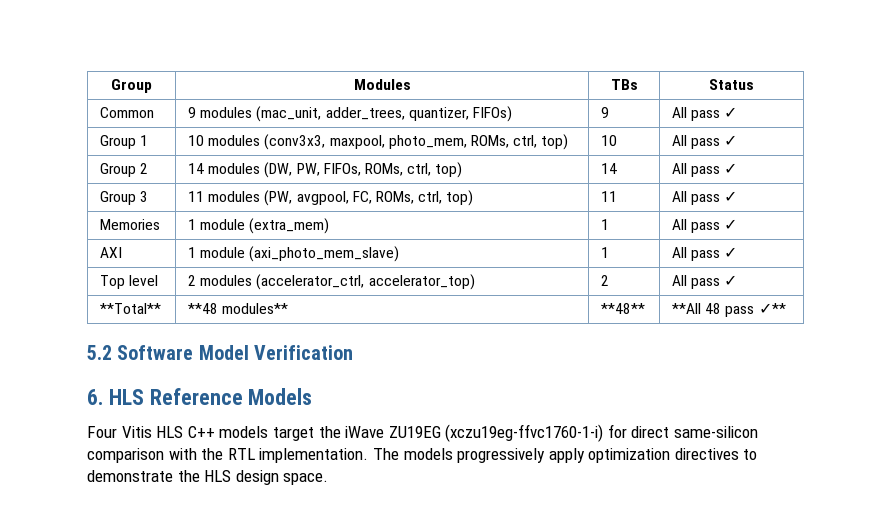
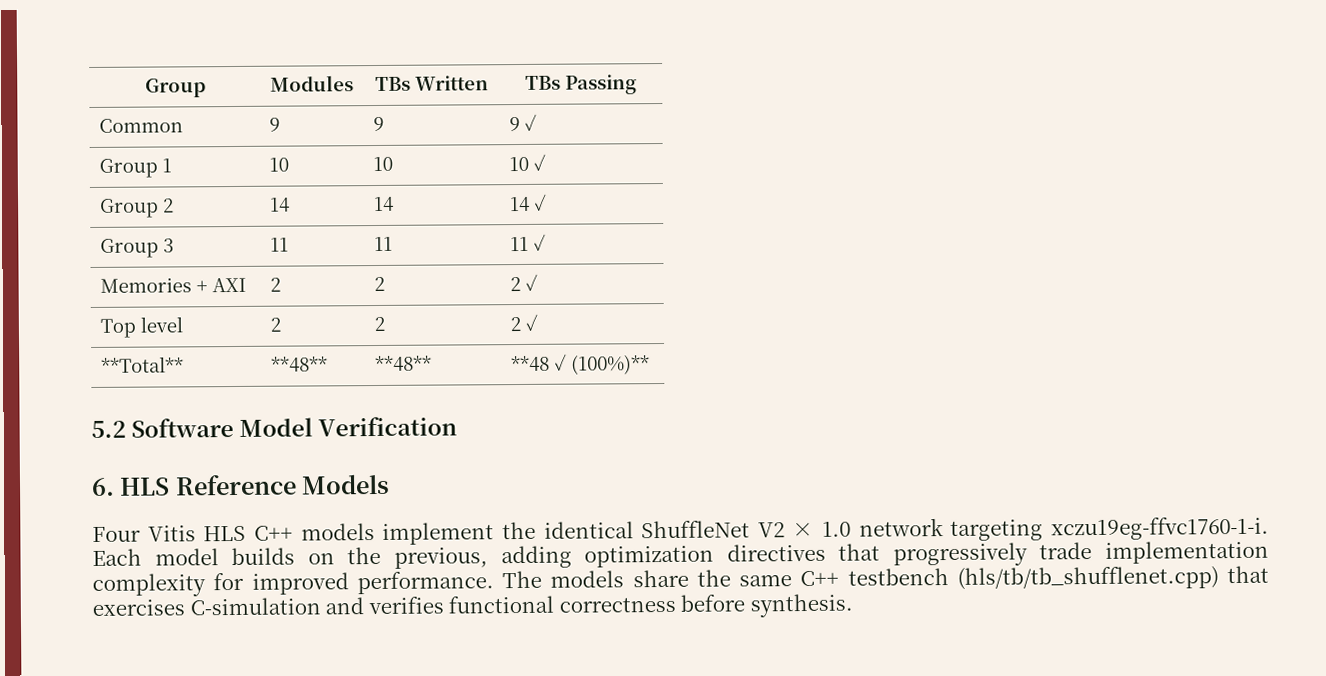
- Group | Modules | TBs | Status
+ Group | Modules | TBs Written | TBs Passing
- Common | 9 modules (mac_unit, adder_trees, quantizer, FIFOs) | 9 | All pass ✓
+ Common | 9 | 9 | 9 ✓
- Group 1 | 10 modules (conv3x3, maxpool, photo_mem, ROMs, ctrl, top) | 10 | All pass ✓
+ Group 1 | 10 | 10 | 10 ✓
- Group 2 | 14 modules (DW, PW, FIFOs, ROMs, ctrl, top) | 14 | All pass ✓
+ Group 2 | 14 | 14 | 14 ✓
- Group 3 | 11 modules (PW, avgpool, FC, ROMs, ctrl, top) | 11 | All pass ✓
+ Group 3 | 11 | 11 | 11 ✓
- Memories | 1 module (extra_mem) | 1 | All pass ✓
- AXI | 1 module (axi_photo_mem_slave) | 1 | All pass ✓
+ Memories + AXI | 2 | 2 | 2 ✓
- Top level | 2 modules (accelerator_ctrl, accelerator_top) | 2 | All pass ✓
+ Top level | 2 | 2 | 2 ✓
- **Total** | **48 modules** | **48** | **All 48 pass ✓**
+ **Total** | **48** | **48** | **48 ✓ (100%)**
- Four Vitis HLS C++ models target the iWave ZU19EG (xczu19eg-ffvc1760-1-i) for direct same-silicon comparison with the RTL implementation. The models progressively apply optimization directives to demonstrate the HLS design space.
+ Four Vitis HLS C++ models implement the identical ShuffleNet V2 × 1.0 network targeting xczu19eg-ffvc1760-1-i. Each model builds on the previous, adding optimization directives that progressively trade implementation complexity for improved performance. The models share the same C++ testbench (hls/tb/tb_shufflenet.cpp) that exercises C-simulation and verifies functional correctness before synthesis.

